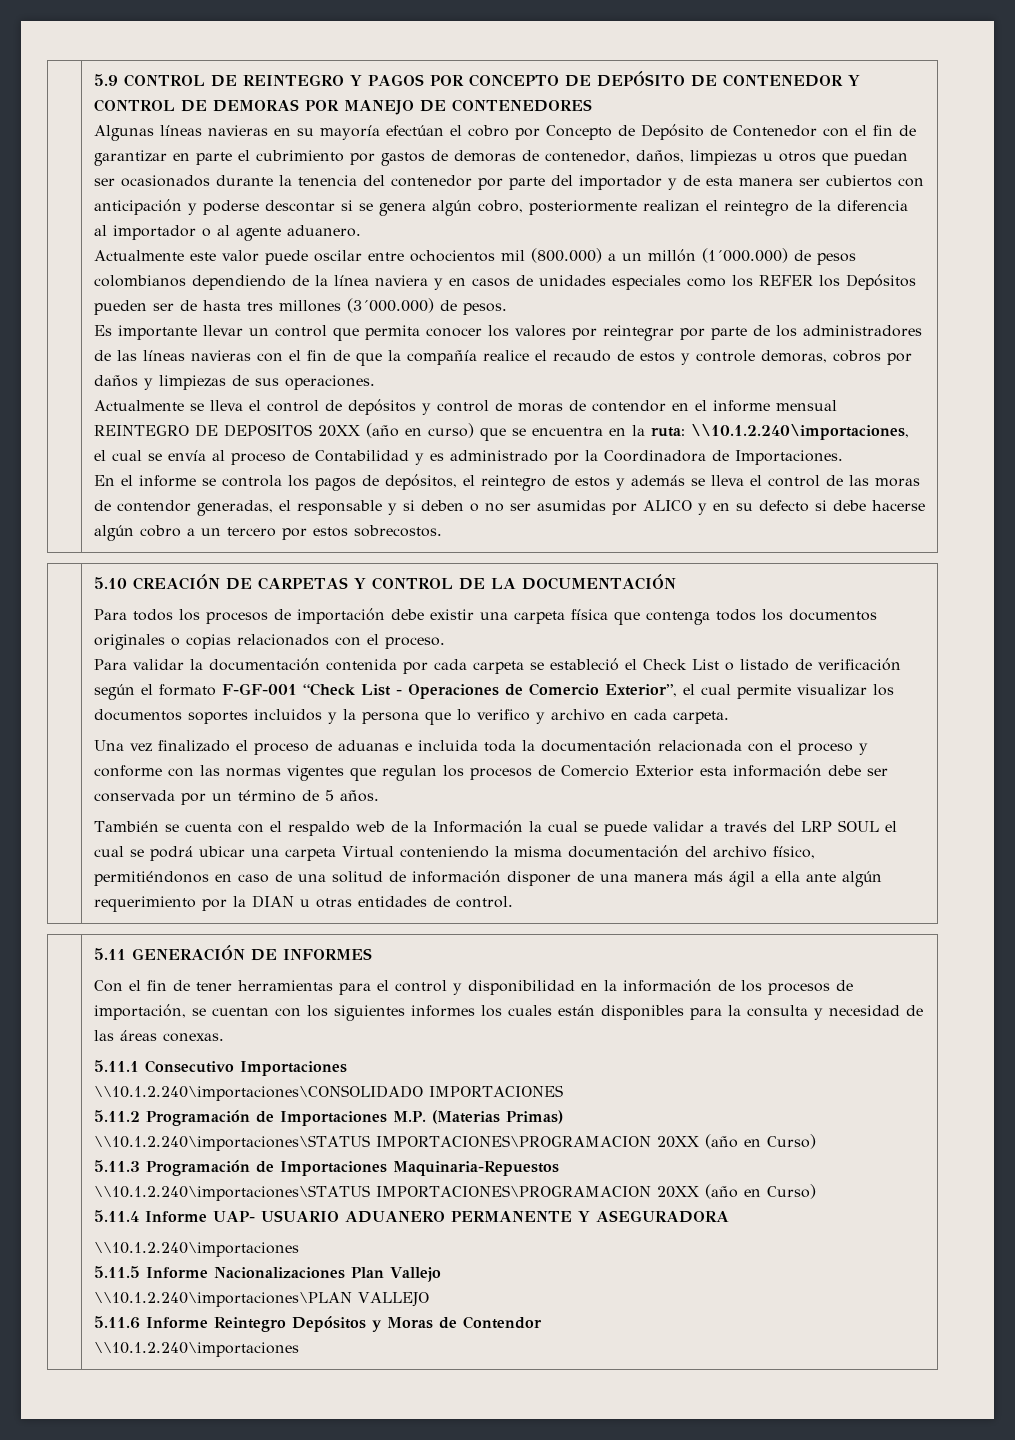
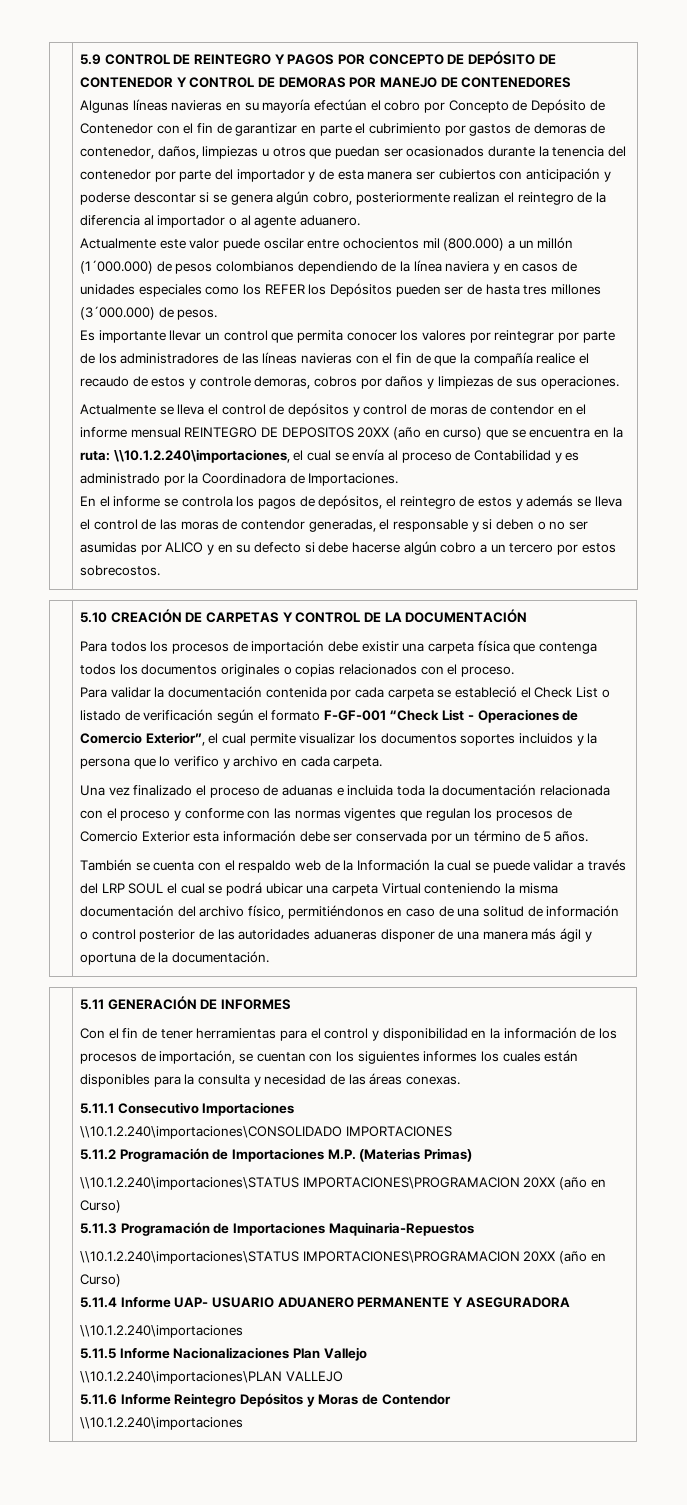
- También se cuenta con el respaldo web de la Información la cual se puede validar a través del LRP SOUL el cual se podrá ubicar una carpeta Virtual conteniendo la misma documentación del archivo físico, permitiéndonos en caso de una solitud de información disponer de una manera más ágil a ella ante algún requerimiento por la DIAN u otras entidades de control.
+ También se cuenta con el respaldo web de la Información la cual se puede validar a través del LRP SOUL el cual se podrá ubicar una carpeta Virtual conteniendo la misma documentación del archivo físico, permitiéndonos en caso de una solitud de información o control posterior de las autoridades aduaneras disponer de una manera más ágil y oportuna de la documentación.

